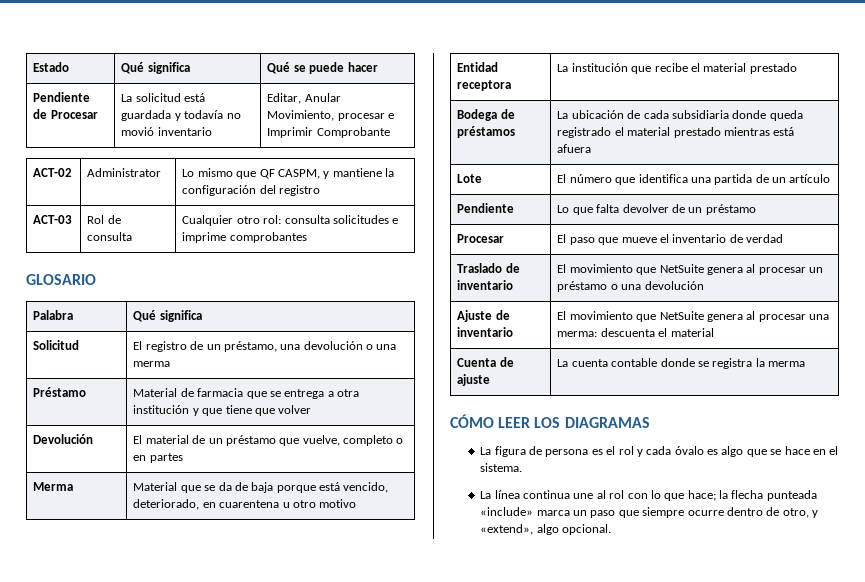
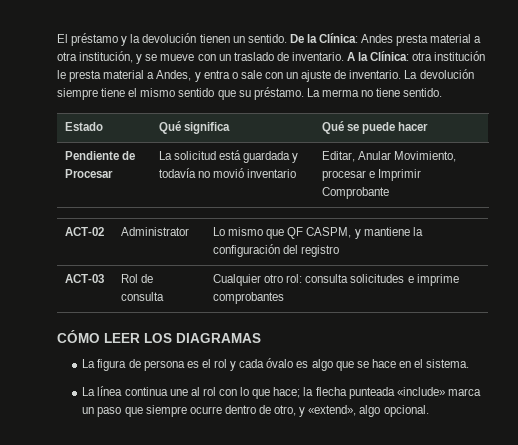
+ El préstamo y la devolución tienen un sentido. De la Clínica: Andes presta material a otra institución, y se mueve con un traslado de inventario. A la Clínica: otra institución le presta material a Andes, y entra o sale con un ajuste de inventario. La devolución siempre tiene el mismo sentido que su préstamo. La merma no tiene sentido.
- GLOSARIO
- Palabra | Qué significa
- Solicitud | El registro de un préstamo, una devolución o una merma
- Préstamo | Material de farmacia que se entrega a otra institución y que tiene que volver
- Devolución | El material de un préstamo que vuelve, completo o en partes
- Merma | Material que se da de baja porque está vencido, deteriorado, en cuarentena u otro motivo
- Entidad receptora | La institución que recibe el material prestado
- Bodega de préstamos | La ubicación de cada subsidiaria donde queda registrado el material prestado mientras está afuera
- Lote | El número que identifica una partida de un artículo
- Pendiente | Lo que falta devolver de un préstamo
- Procesar | El paso que mueve el inventario de verdad
- Traslado de inventario | El movimiento que NetSuite genera al procesar un préstamo o una devolución
- Ajuste de inventario | El movimiento que NetSuite genera al procesar una merma: descuenta el material
- Cuenta de ajuste | La cuenta contable donde se registra la merma

